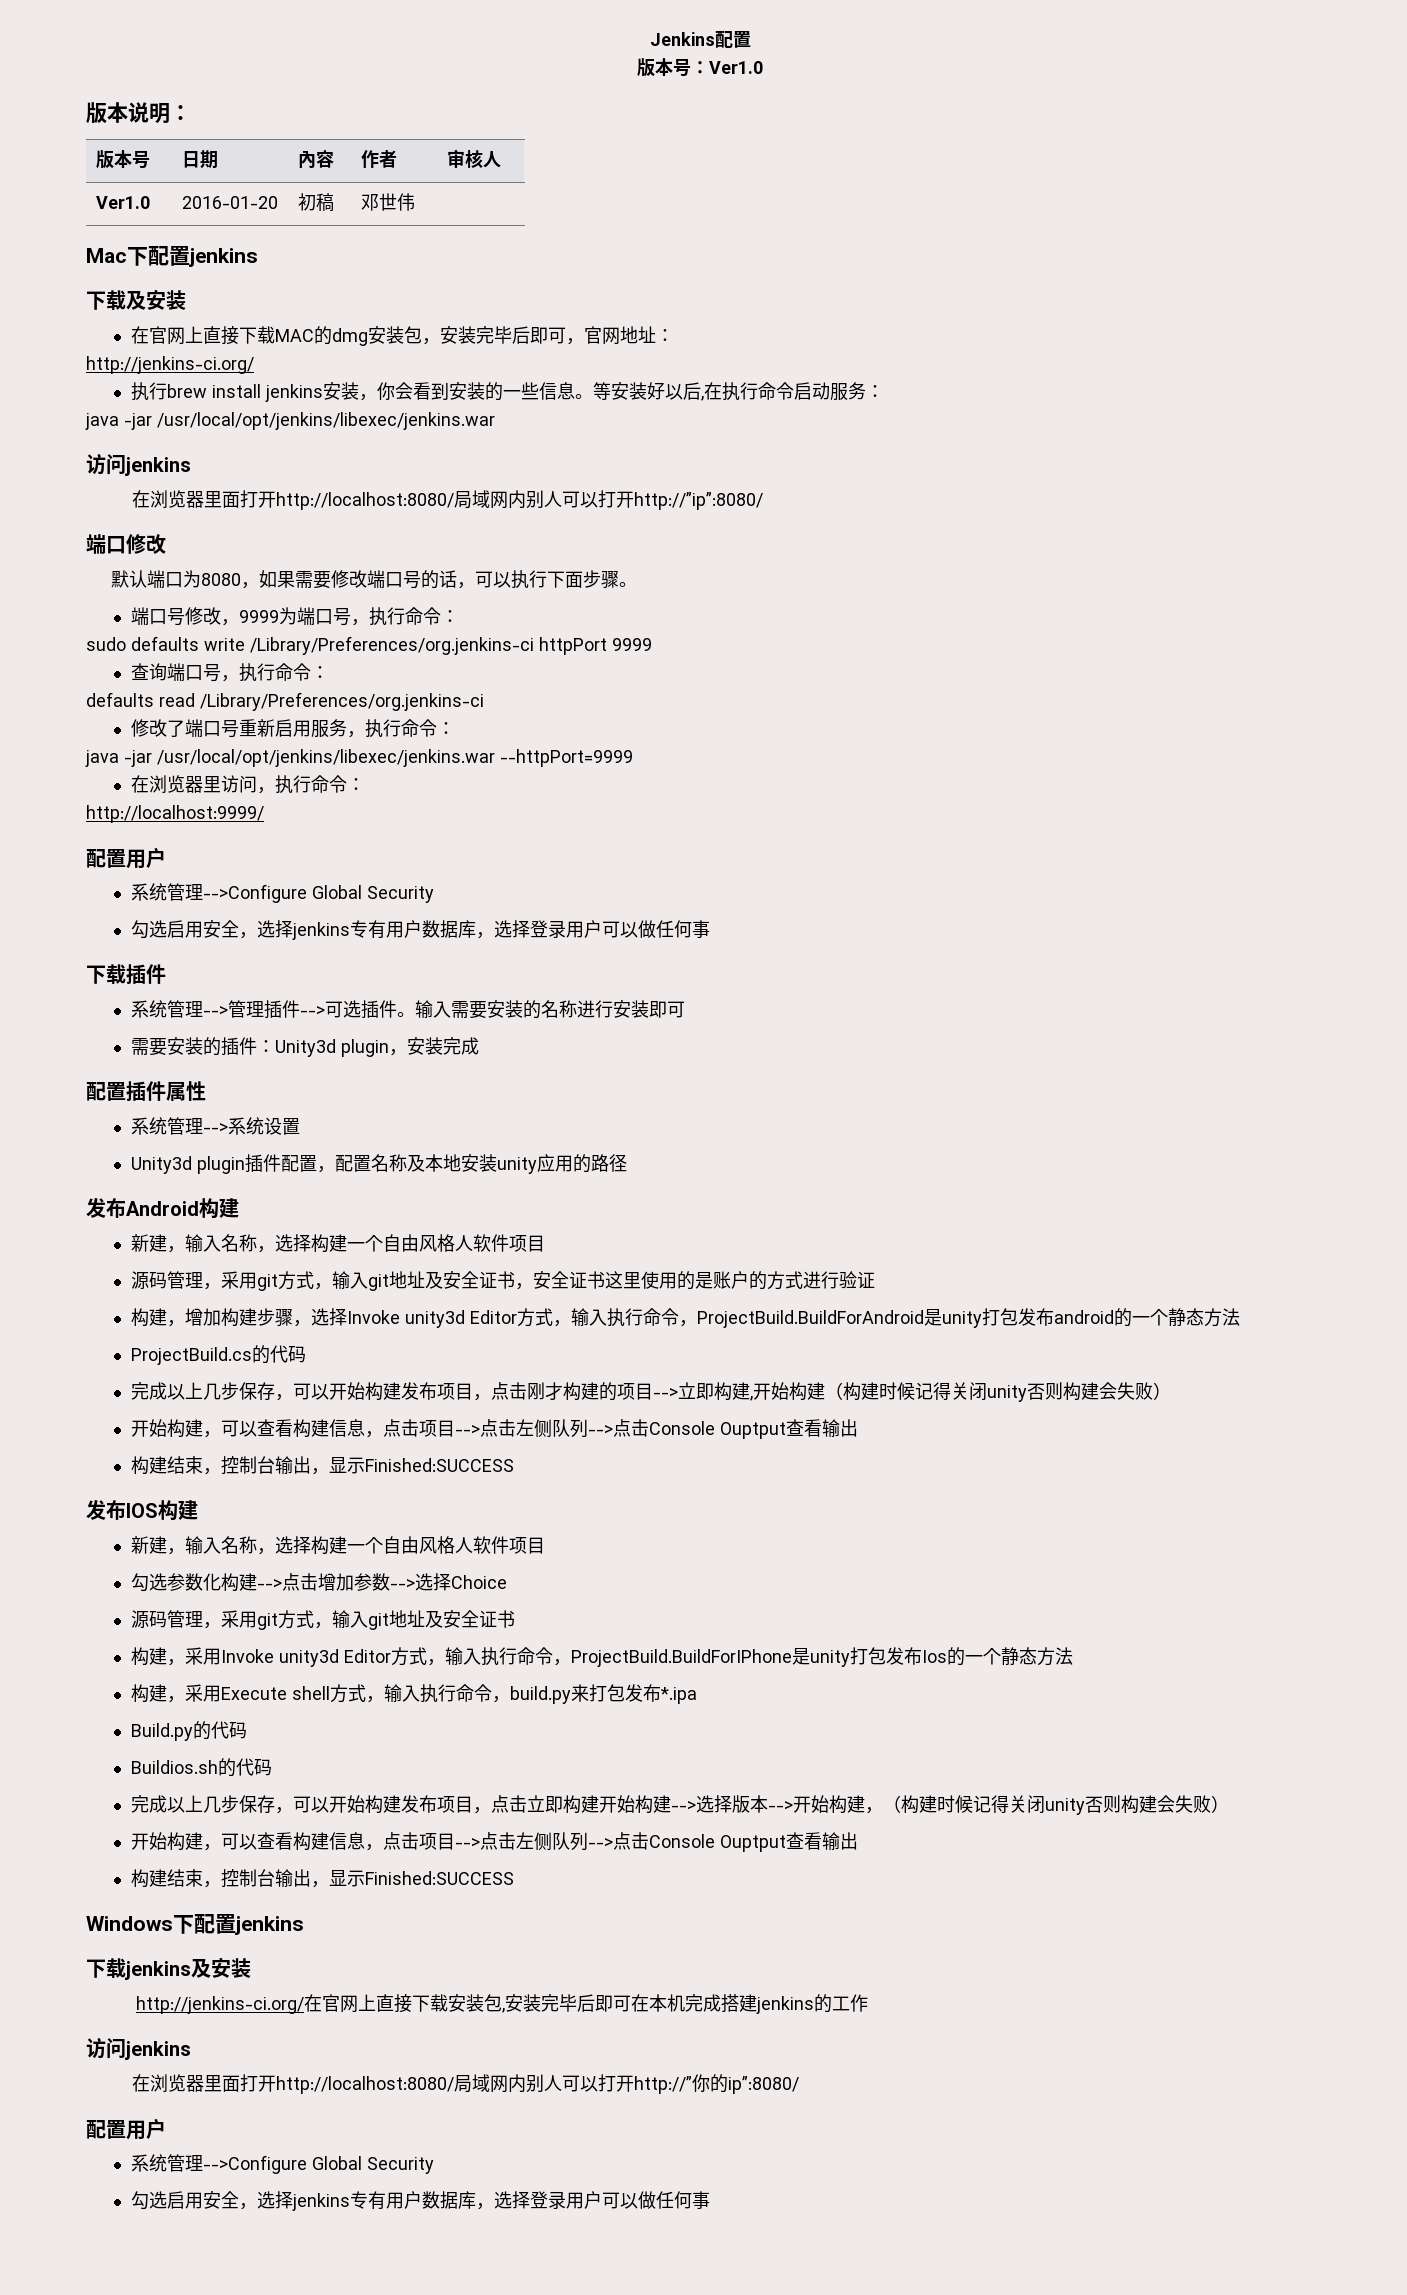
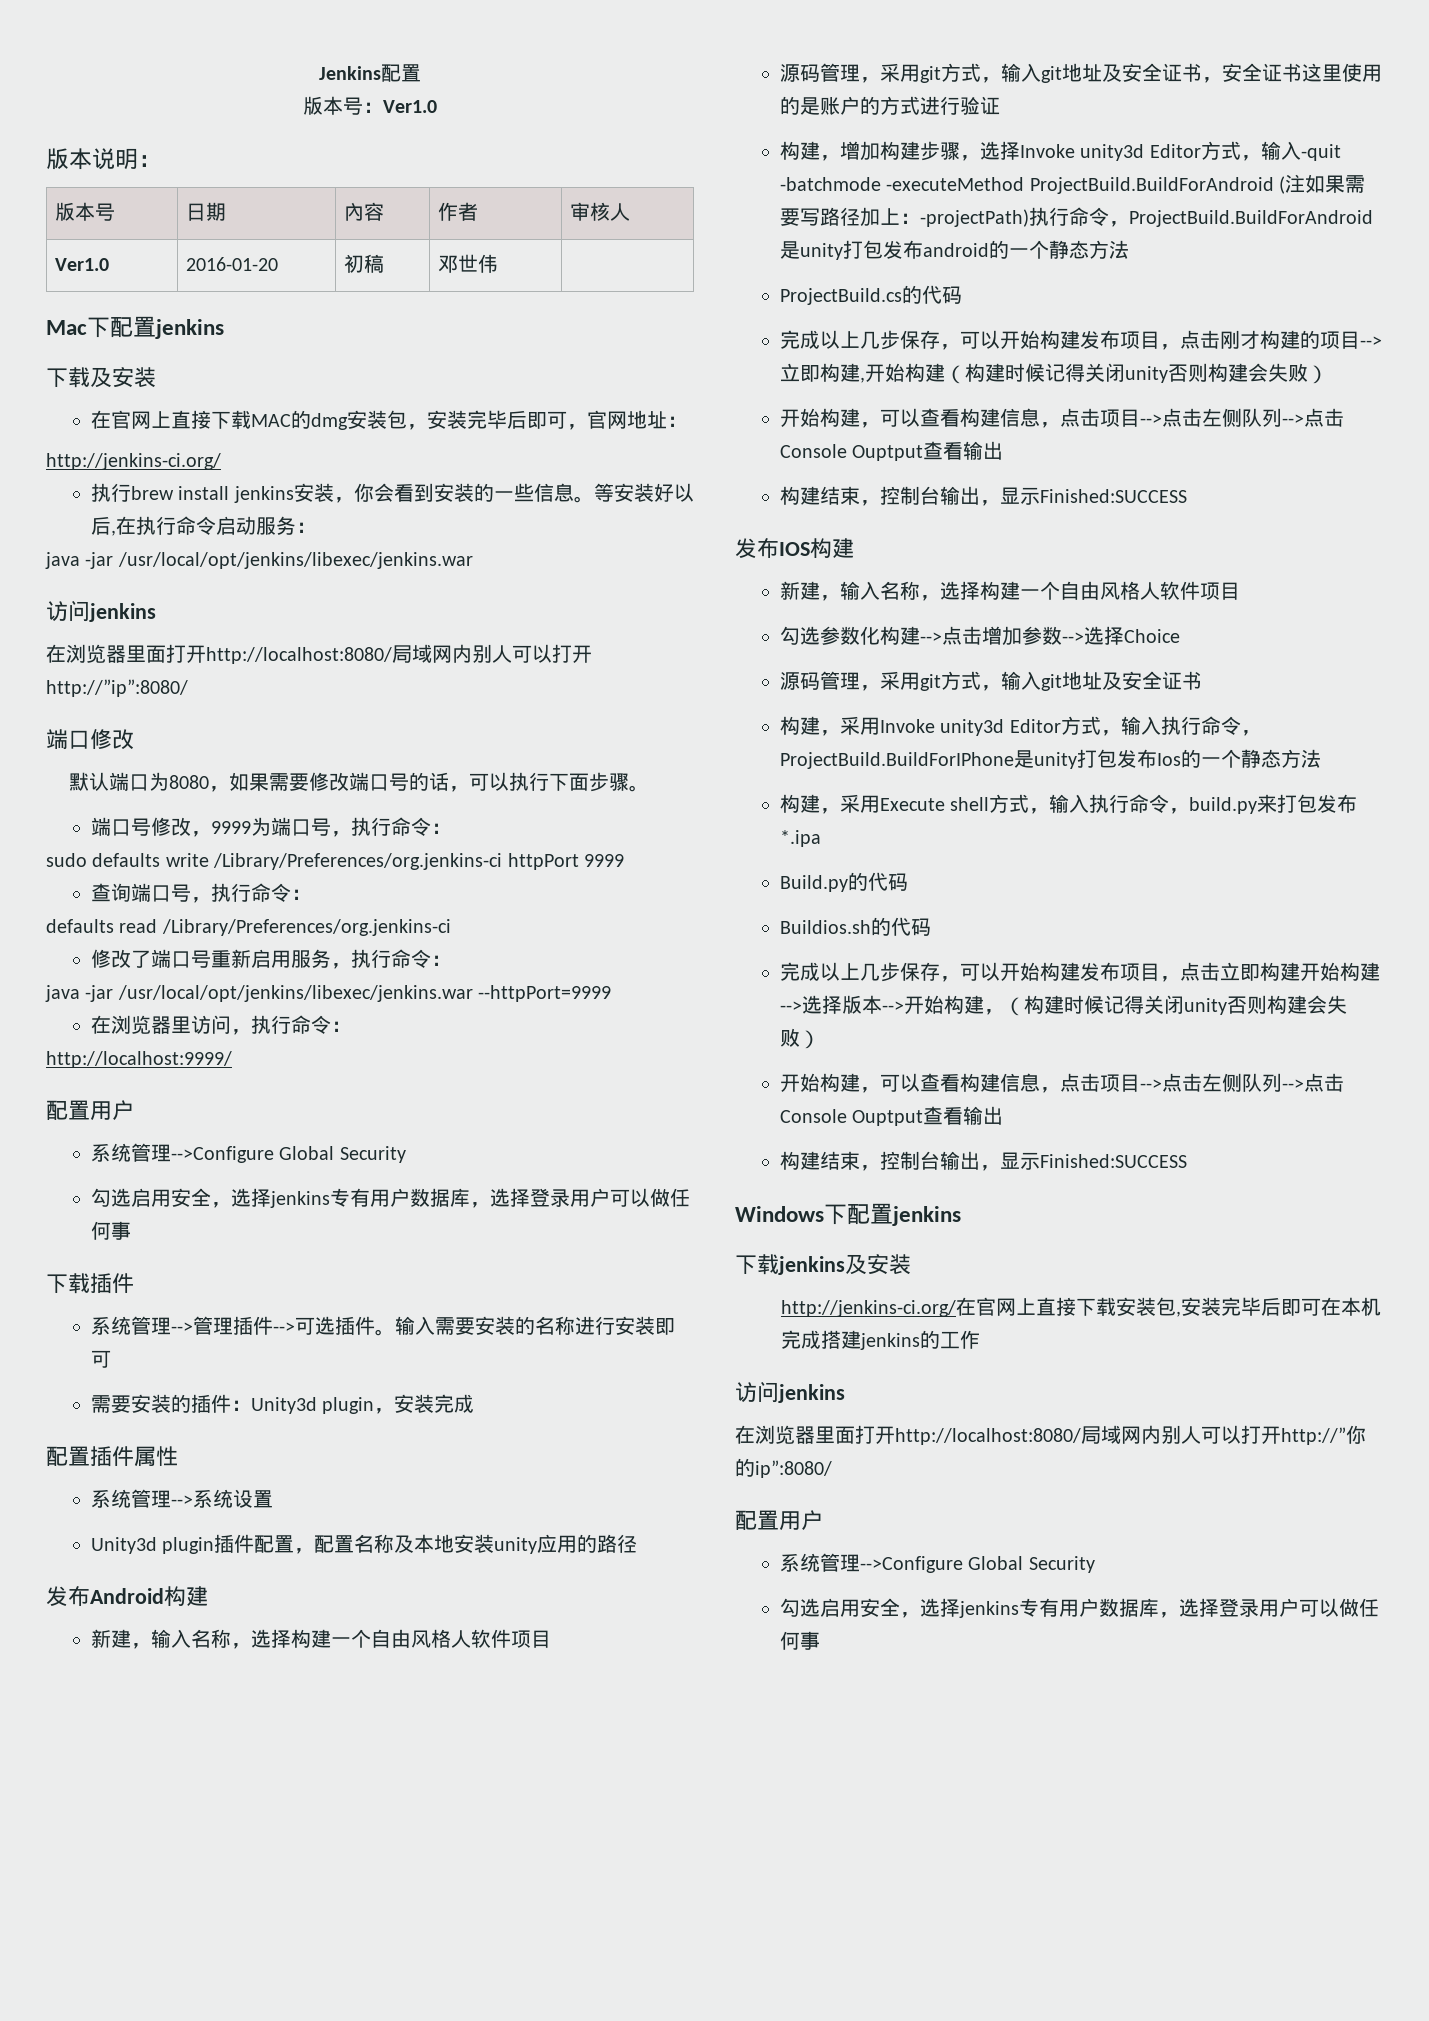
- 构建，增加构建步骤，选择Invoke unity3d Editor方式，输入执行命令，ProjectBuild.BuildForAndroid是unity打包发布android的一个静态方法
+ 构建，增加构建步骤，选择Invoke unity3d Editor方式，输入-quit -batchmode -executeMethod ProjectBuild.BuildForAndroid (注如果需要写路径加上：-projectPath)执行命令，ProjectBuild.BuildForAndroid是unity打包发布android的一个静态方法

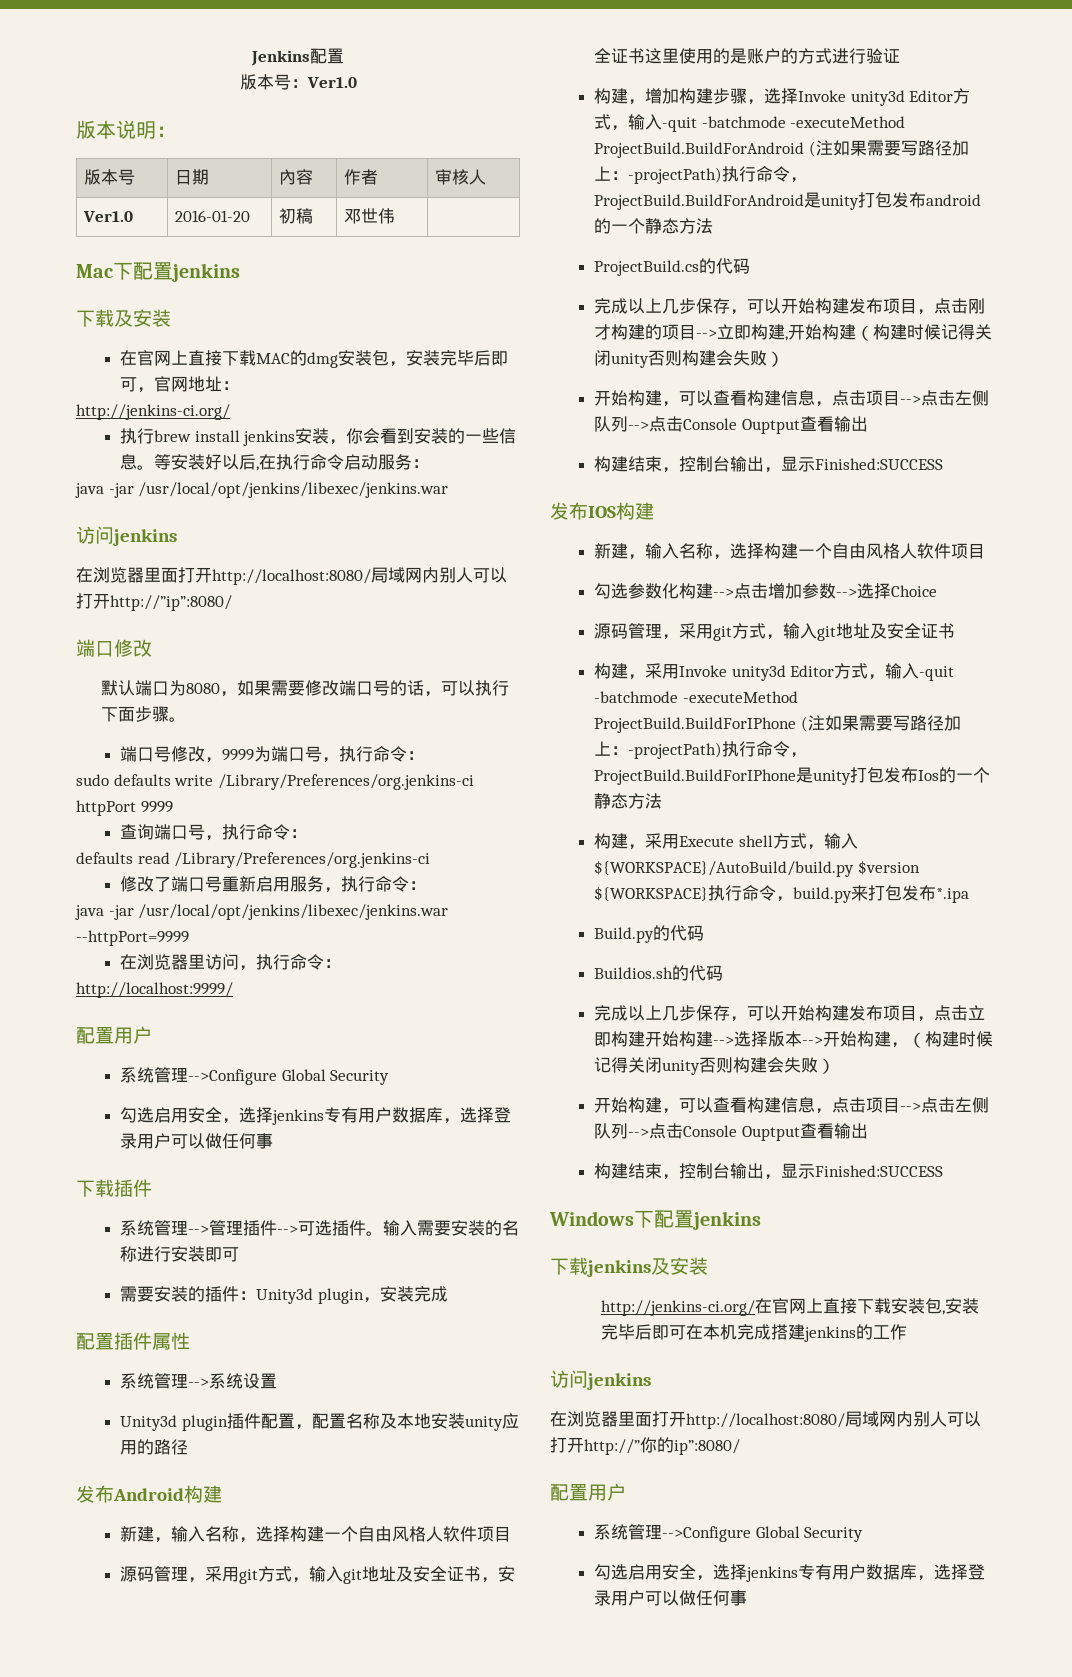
- 构建，采用Invoke unity3d Editor方式，输入执行命令，ProjectBuild.BuildForIPhone是unity打包发布Ios的一个静态方法
+ 构建，采用Invoke unity3d Editor方式，输入-quit -batchmode -executeMethod ProjectBuild.BuildForIPhone (注如果需要写路径加上：-projectPath)执行命令，ProjectBuild.BuildForIPhone是unity打包发布Ios的一个静态方法
- 构建，采用Execute shell方式，输入执行命令，build.py来打包发布*.ipa
+ 构建，采用Execute shell方式，输入${WORKSPACE}/AutoBuild/build.py $version ${WORKSPACE}执行命令，build.py来打包发布*.ipa

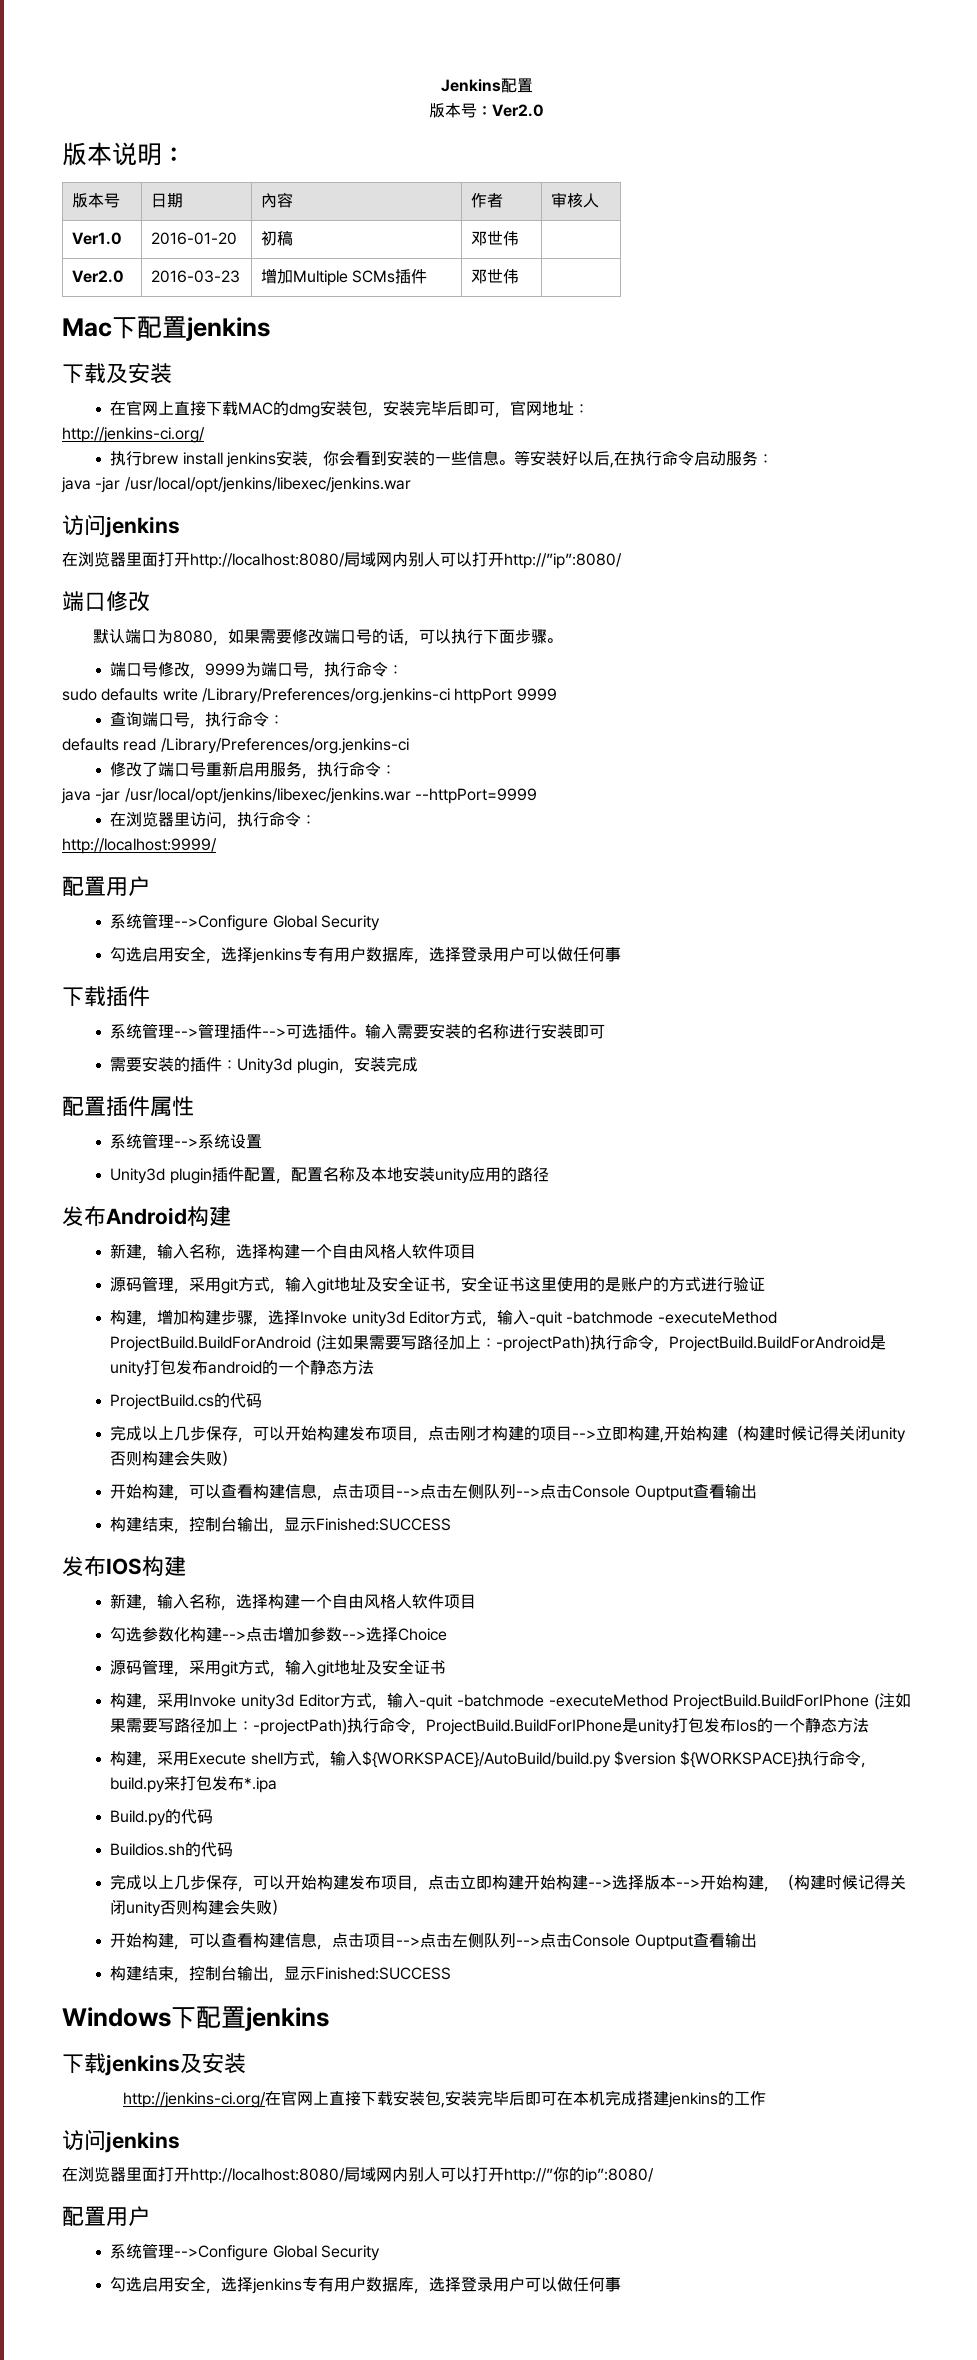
- 版本号：Ver1.0
+ 版本号：Ver2.0
+ Ver2.0 | 2016-03-23 | 增加Multiple SCMs插件 | 邓世伟 |

